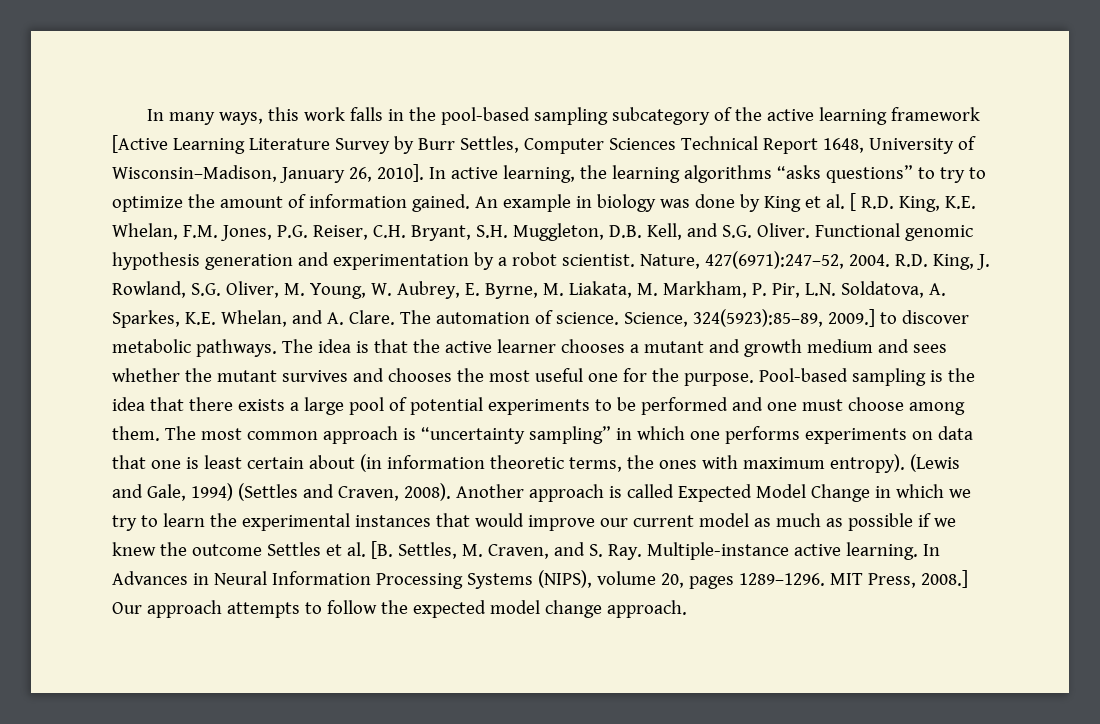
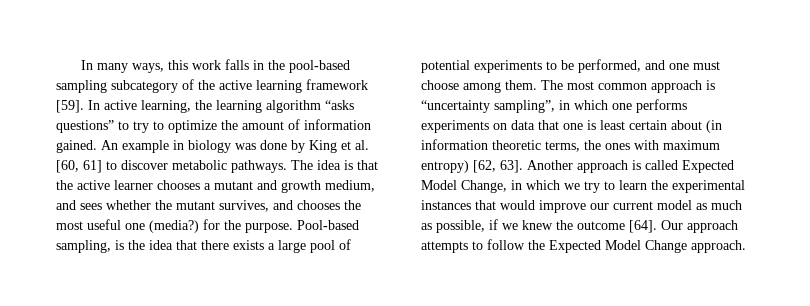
- In many ways, this work falls in the pool-based sampling subcategory of the active learning framework [Active Learning Literature Survey by Burr Settles, Computer Sciences Technical Report 1648, University of Wisconsin–Madison, January 26, 2010].
+ In many ways, this work falls in the pool-based sampling subcategory of the active learning framework [59].
- In active learning, the learning algorithms “asks questions” to try to optimize the amount of information gained.
+ In active learning, the learning algorithm “asks questions” to try to optimize the amount of information gained.
- An example in biology was done by King et al. [ R.D. King, K.E. Whelan, F.M. Jones, P.G. Reiser, C.H. Bryant, S.H. Muggleton, D.B. Kell, and S.G. Oliver. Functional genomic hypothesis generation and experimentation by a robot scientist. Nature, 427(6971):247–52, 2004. R.D. King, J. Rowland, S.G. Oliver, M. Young, W. Aubrey, E. Byrne, M. Liakata, M. Markham, P. Pir, L.N. Soldatova, A. Sparkes, K.E. Whelan, and A. Clare. The automation of science. Science, 324(5923):85–89, 2009.] to discover metabolic pathways.
+ An example in biology was done by King et al. [60, 61] to discover metabolic pathways.
- The idea is that the active learner chooses a mutant and growth medium and sees whether the mutant survives and chooses the most useful one for the purpose.
+ The idea is that the active learner chooses a mutant and growth medium, and sees whether the mutant survives, and chooses the most useful one (media?) for the purpose.
- Pool-based sampling is the idea that there exists a large pool of potential experiments to be performed and one must choose among them.
+ Pool-based sampling, is the idea that there exists a large pool of potential experiments to be performed, and one must choose among them.
- The most common approach is “uncertainty sampling” in which one performs experiments on data that one is least certain about (in information theoretic terms, the ones with maximum entropy). (Lewis and Gale, 1994) (Settles and Craven, 2008).
+ The most common approach is “uncertainty sampling”, in which one performs experiments on data that one is least certain about (in information theoretic terms, the ones with maximum entropy) [62, 63].
- Another approach is called Expected Model Change in which we try to learn the experimental instances that would improve our current model as much as possible if we knew the outcome Settles et al. [B. Settles, M. Craven, and S. Ray. Multiple-instance active learning. In Advances in Neural Information Processing Systems (NIPS), volume 20, pages 1289–1296. MIT Press, 2008.]
+ Another approach is called Expected Model Change, in which we try to learn the experimental instances that would improve our current model as much as possible, if we knew the outcome [64].
- Our approach attempts to follow the expected model change approach.
+ Our approach attempts to follow the Expected Model Change approach.

